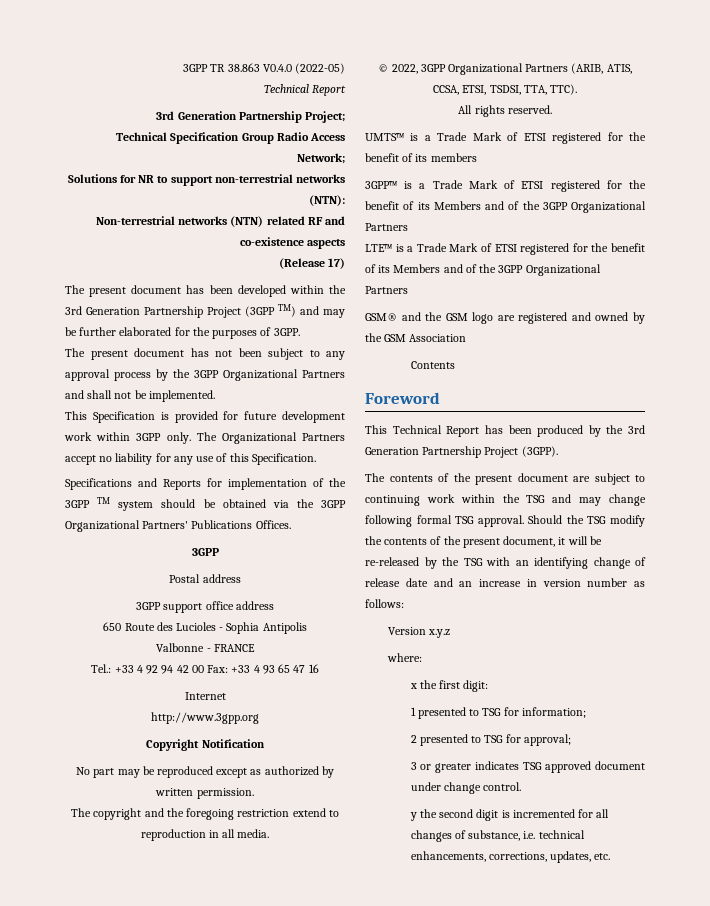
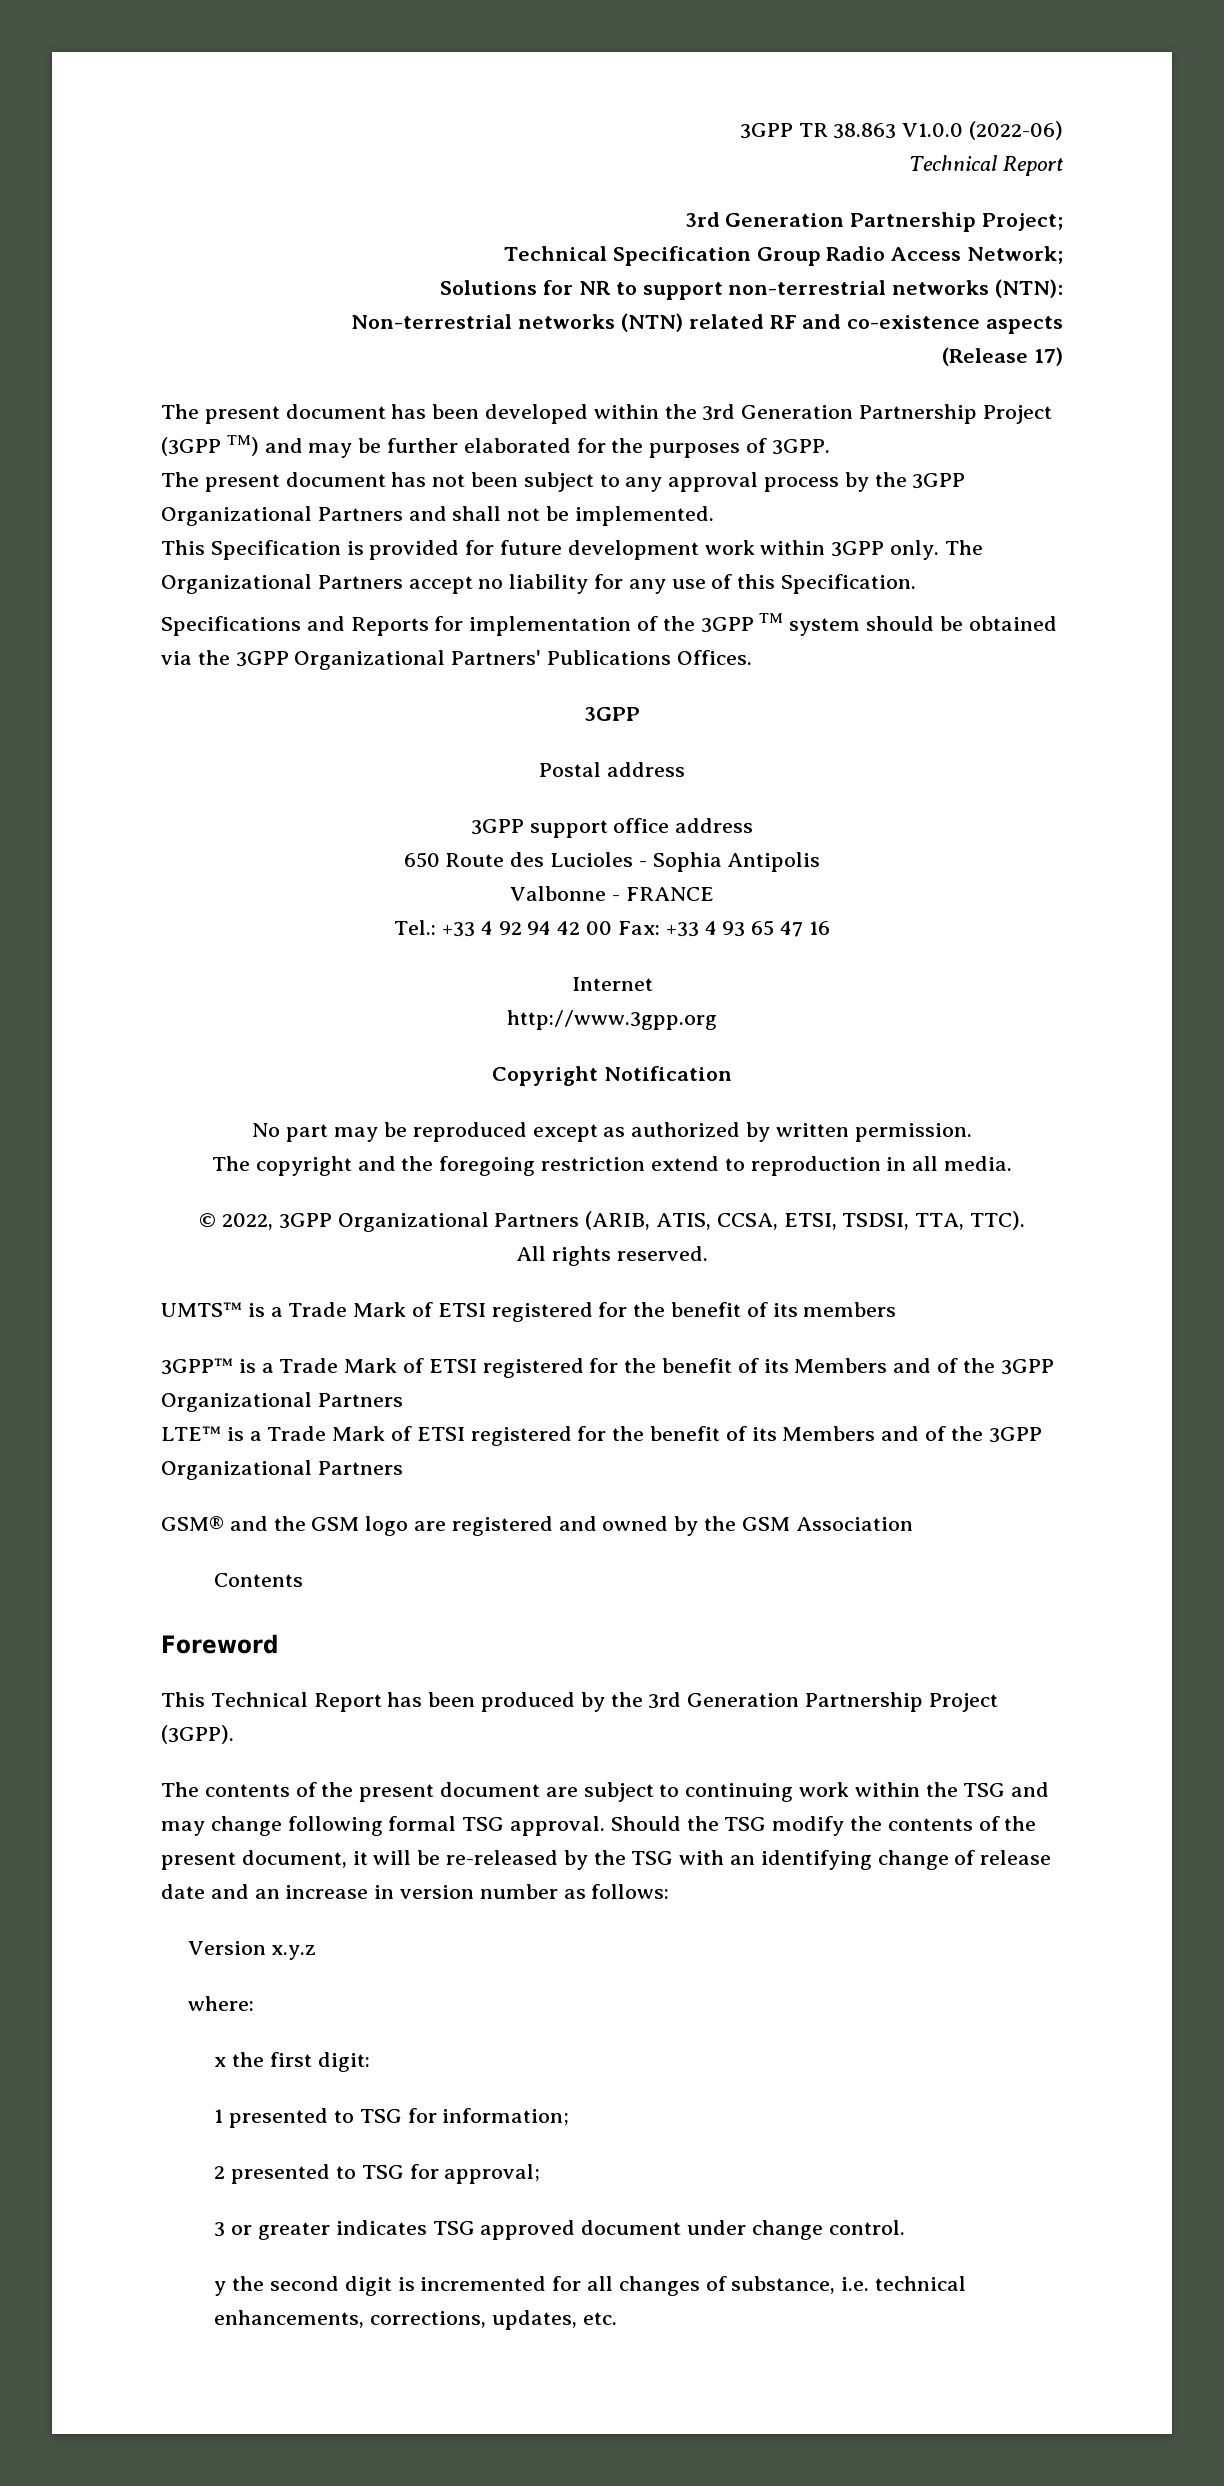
- 3GPP TR 38.863 V0.4.0 (2022-05)
+ 3GPP TR 38.863 V1.0.0 (2022-06)

